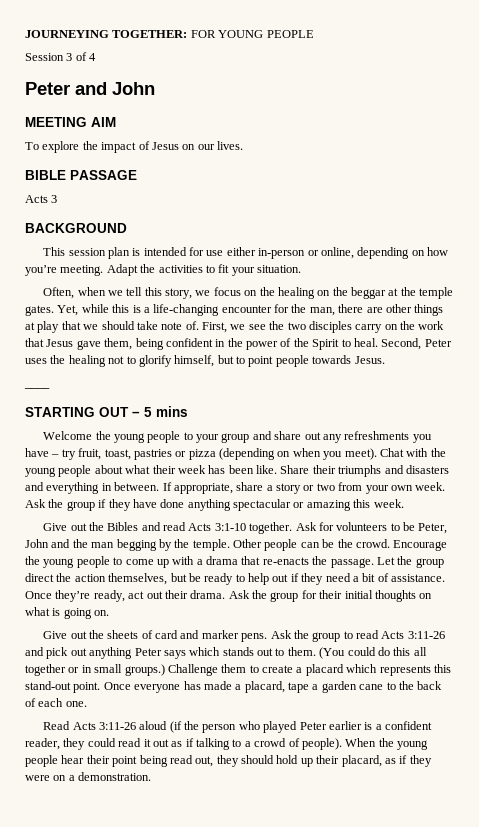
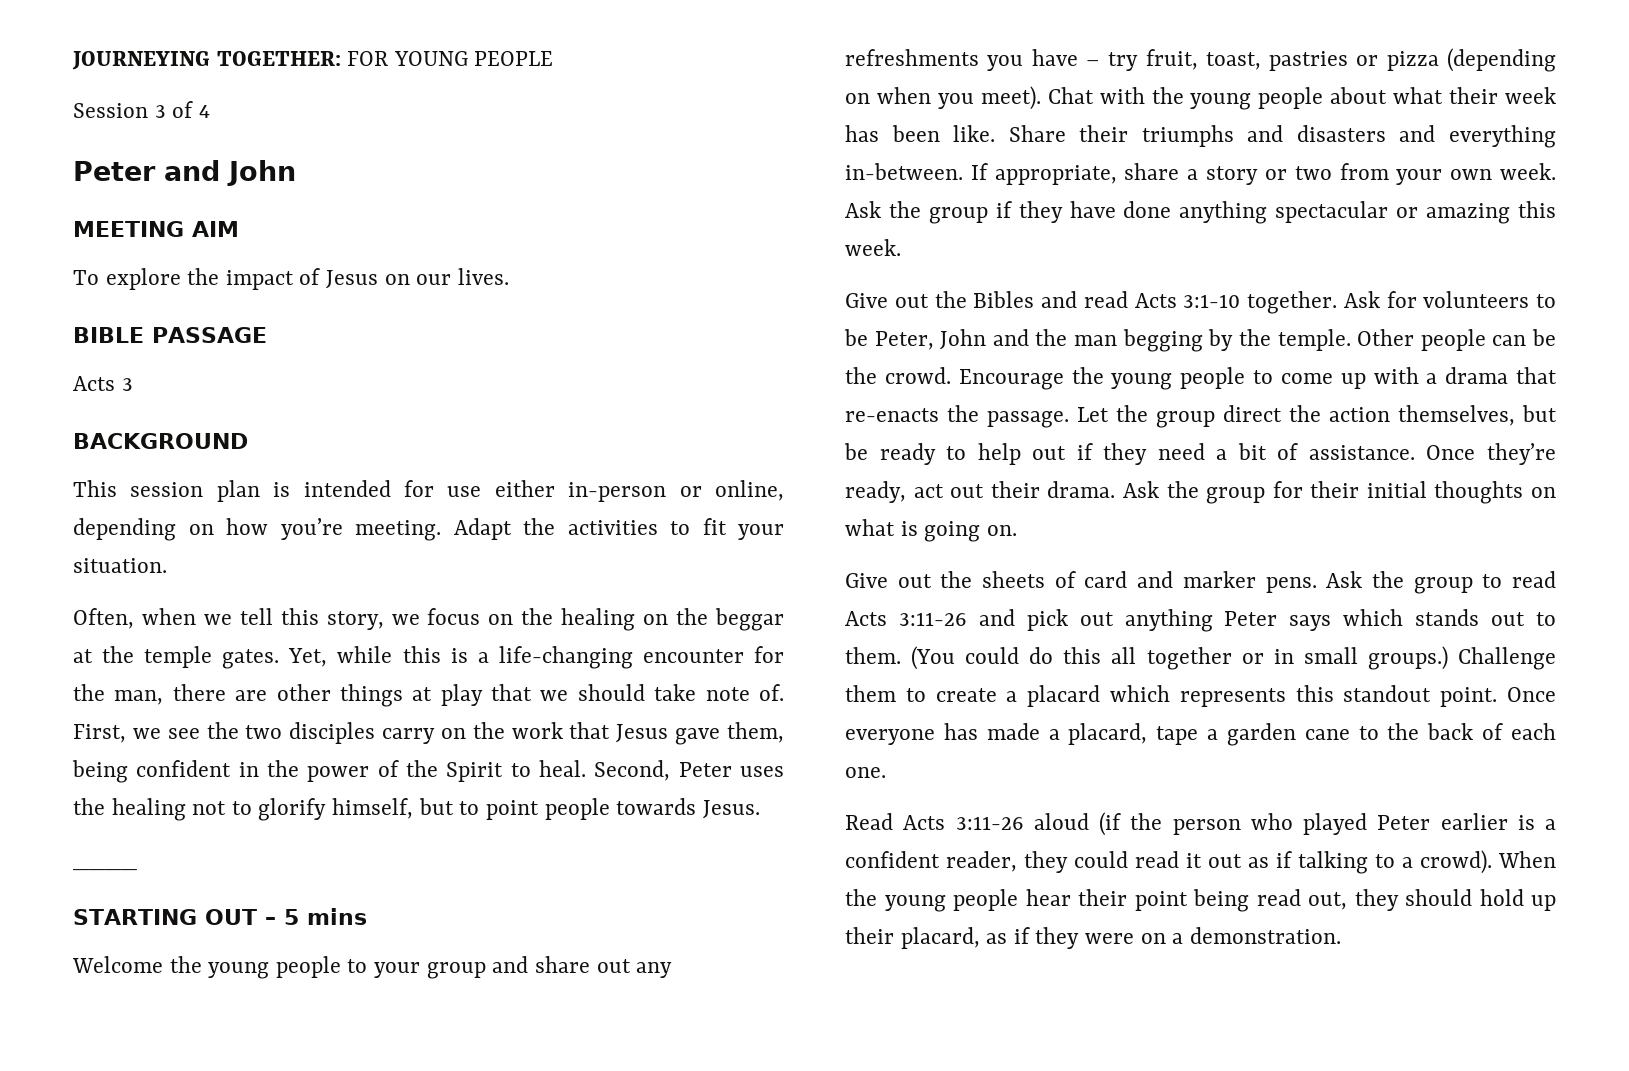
- Share their triumphs and disasters and everything in between.
+ Share their triumphs and disasters and everything in-between.
- Challenge them to create a placard which represents this stand-out point.
+ Challenge them to create a placard which represents this standout point.
- Read Acts 3:11-26 aloud (if the person who played Peter earlier is a confident reader, they could read it out as if talking to a crowd of people).
+ Read Acts 3:11-26 aloud (if the person who played Peter earlier is a confident reader, they could read it out as if talking to a crowd).

